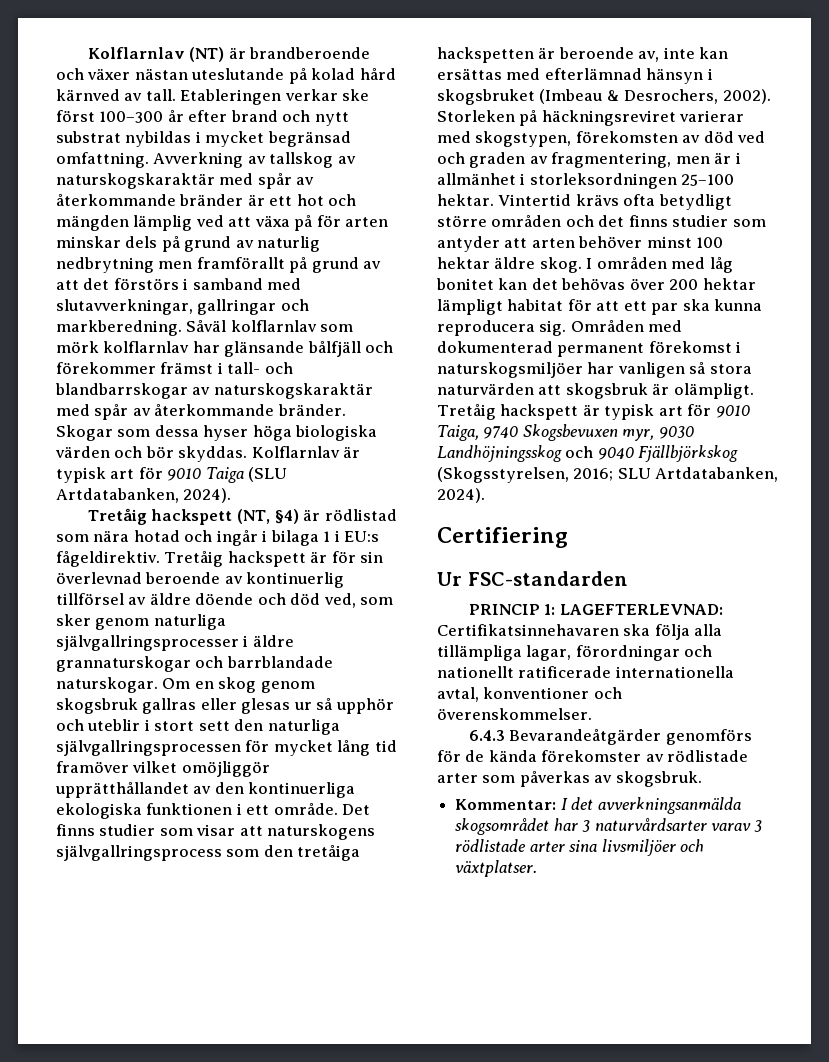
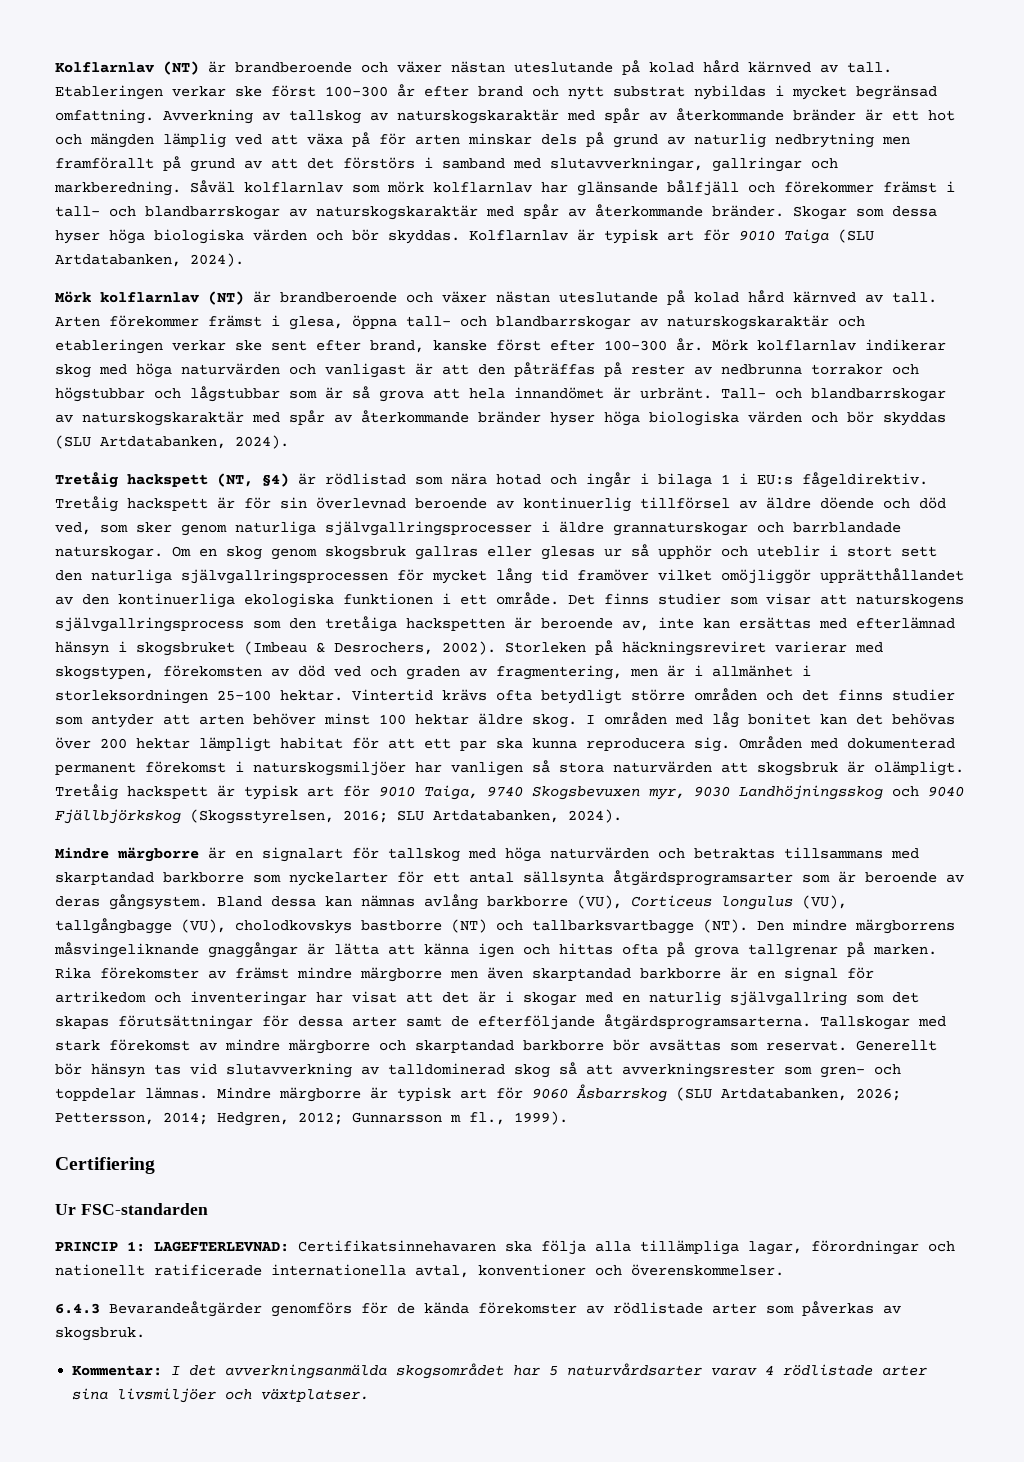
+ Mörk kolflarnlav (NT) är brandberoende och växer nästan uteslutande på kolad hård kärnved av tall. Arten förekommer främst i glesa, öppna tall- och blandbarrskogar av naturskogskaraktär och etableringen verkar ske sent efter brand, kanske först efter 100–300 år. Mörk kolflarnlav indikerar skog med höga naturvärden och vanligast är att den påträffas på rester av nedbrunna torrakor och högstubbar och lågstubbar som är så grova att hela innandömet är urbränt. Tall- och blandbarrskogar av naturskogskaraktär med spår av återkommande bränder hyser höga biologiska värden och bör skyddas (SLU Artdatabanken, 2024).
+ Mindre märgborre är en signalart för tallskog med höga naturvärden och betraktas tillsammans med skarptandad barkborre som nyckelarter för ett antal sällsynta åtgärdsprogramsarter som är beroende av deras gångsystem. Bland dessa kan nämnas avlång barkborre (VU), Corticeus longulus (VU), tallgångbagge (VU), cholodkovskys bastborre (NT) och tallbarksvartbagge (NT). Den mindre märgborrens måsvingeliknande gnaggångar är lätta att känna igen och hittas ofta på grova tallgrenar på marken. Rika förekomster av främst mindre märgborre men även skarptandad barkborre är en signal för artrikedom och inventeringar har visat att det är i skogar med en naturlig självgallring som det skapas förutsättningar för dessa arter samt de efterföljande åtgärdsprogramsarterna. Tallskogar med stark förekomst av mindre märgborre och skarptandad barkborre bör avsättas som reservat. Generellt bör hänsyn tas vid slutavverkning av talldominerad skog så att avverkningsrester som gren- och toppdelar lämnas. Mindre märgborre är typisk art för 9060 Åsbarrskog (SLU Artdatabanken, 2026; Pettersson, 2014; Hedgren, 2012; Gunnarsson m fl., 1999).
- Kommentar: I det avverkningsanmälda skogsområdet har 3 naturvårdsarter varav 3 rödlistade arter sina livsmiljöer och växtplatser.
+ Kommentar: I det avverkningsanmälda skogsområdet har 5 naturvårdsarter varav 4 rödlistade arter sina livsmiljöer och växtplatser.

